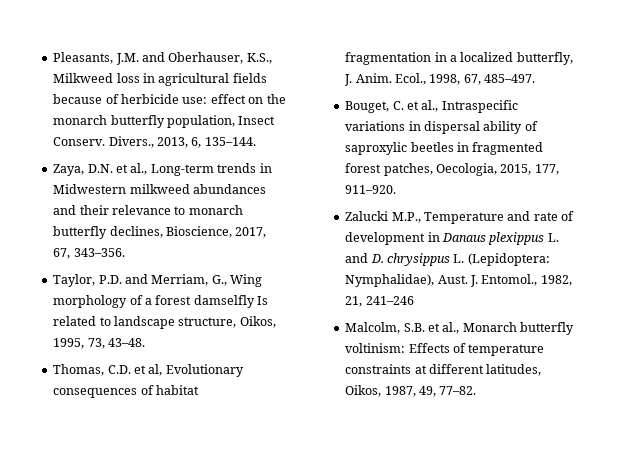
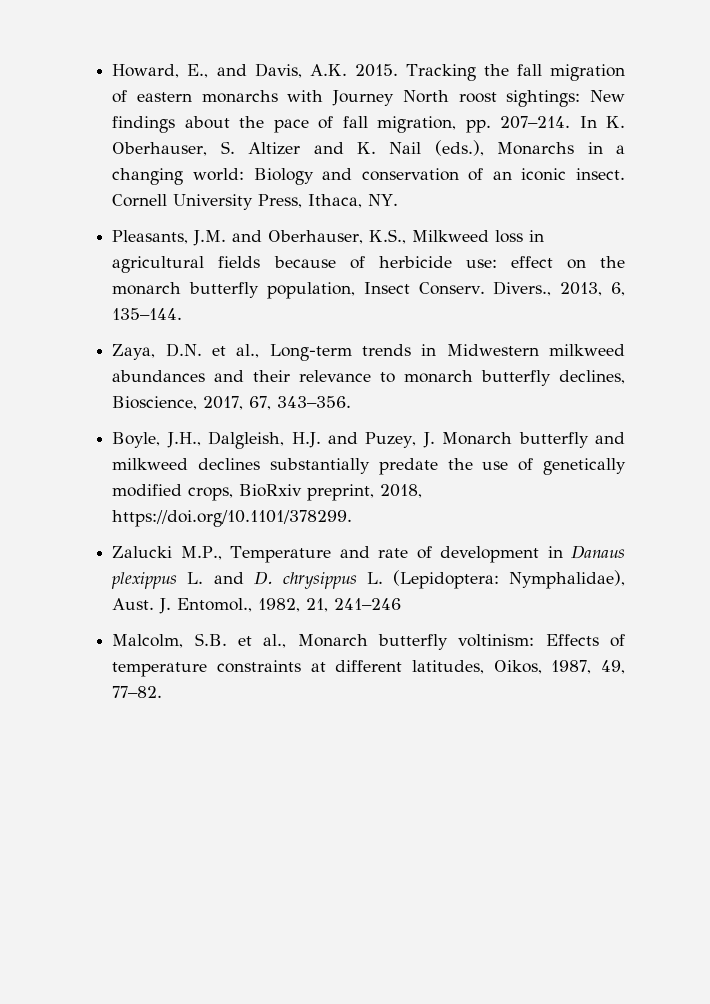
+ Howard, E., and Davis, A.K. 2015. Tracking the fall migration of eastern monarchs with Journey North roost sightings: New findings about the pace of fall migration, pp. 207–214. In K. Oberhauser, S. Altizer and K. Nail (eds.), Monarchs in a changing world: Biology and conservation of an iconic insect. Cornell University Press, Ithaca, NY.
- Taylor, P.D. and Merriam, G., Wing morphology of a forest damselfly Is related to landscape structure, Oikos, 1995, 73, 43–48.
- Thomas, C.D. et al, Evolutionary consequences of habitat fragmentation in a localized butterfly, J. Anim. Ecol., 1998, 67, 485–497.
- Bouget, C. et al., Intraspecific variations in dispersal ability of saproxylic beetles in fragmented forest patches, Oecologia, 2015, 177, 911–920.
+ Boyle, J.H., Dalgleish, H.J. and Puzey, J. Monarch butterfly and milkweed declines substantially predate the use of genetically modified crops, BioRxiv preprint, 2018, https://doi.org/10.1101/378299.

